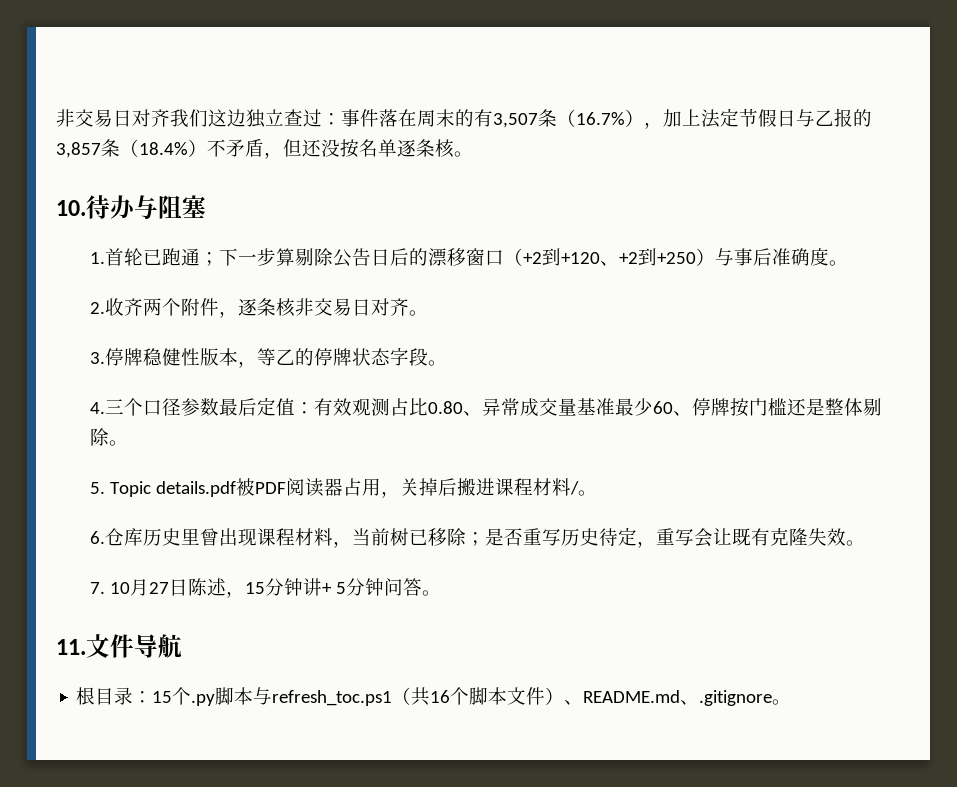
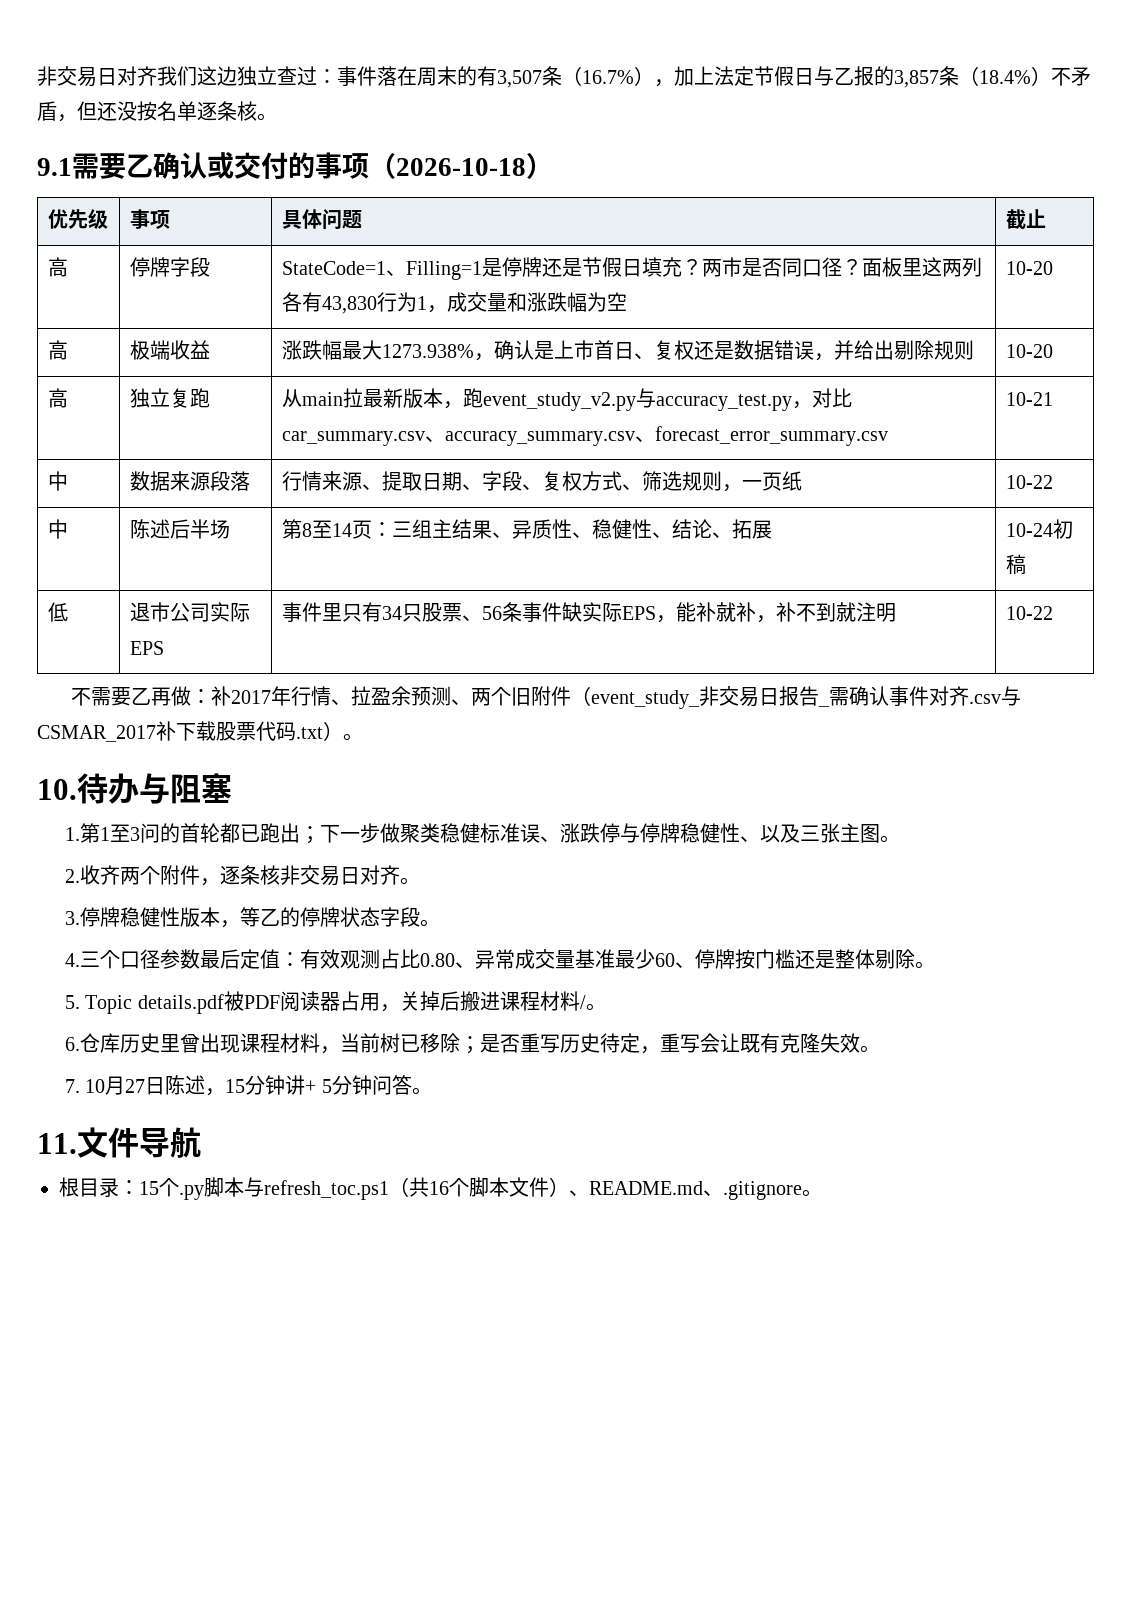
+ 9.1需要乙确认或交付的事项（2026-10-18）
+ 优先级 | 事项 | 具体问题 | 截止
+ 高 | 停牌字段 | StateCode=1、Filling=1是停牌还是节假日填充？两市是否同口径？面板里这两列各有43,830行为1，成交量和涨跌幅为空 | 10-20
+ 高 | 极端收益 | 涨跌幅最大1273.938%，确认是上市首日、复权还是数据错误，并给出剔除规则 | 10-20
+ 高 | 独立复跑 | 从main拉最新版本，跑event_study_v2.py与accuracy_test.py，对比car_summary.csv、accuracy_summary.csv、forecast_error_summary.csv | 10-21
+ 中 | 数据来源段落 | 行情来源、提取日期、字段、复权方式、筛选规则，一页纸 | 10-22
+ 中 | 陈述后半场 | 第8至14页：三组主结果、异质性、稳健性、结论、拓展 | 10-24初稿
+ 低 | 退市公司实际EPS | 事件里只有34只股票、56条事件缺实际EPS，能补就补，补不到就注明 | 10-22
+ 不需要乙再做：补2017年行情、拉盈余预测、两个旧附件（event_study_非交易日报告_需确认事件对齐.csv与CSMAR_2017补下载股票代码.txt）。
- 1.首轮已跑通；下一步算剔除公告日后的漂移窗口（+2到+120、+2到+250）与事后准确度。
+ 1.第1至3问的首轮都已跑出；下一步做聚类稳健标准误、涨跌停与停牌稳健性、以及三张主图。

